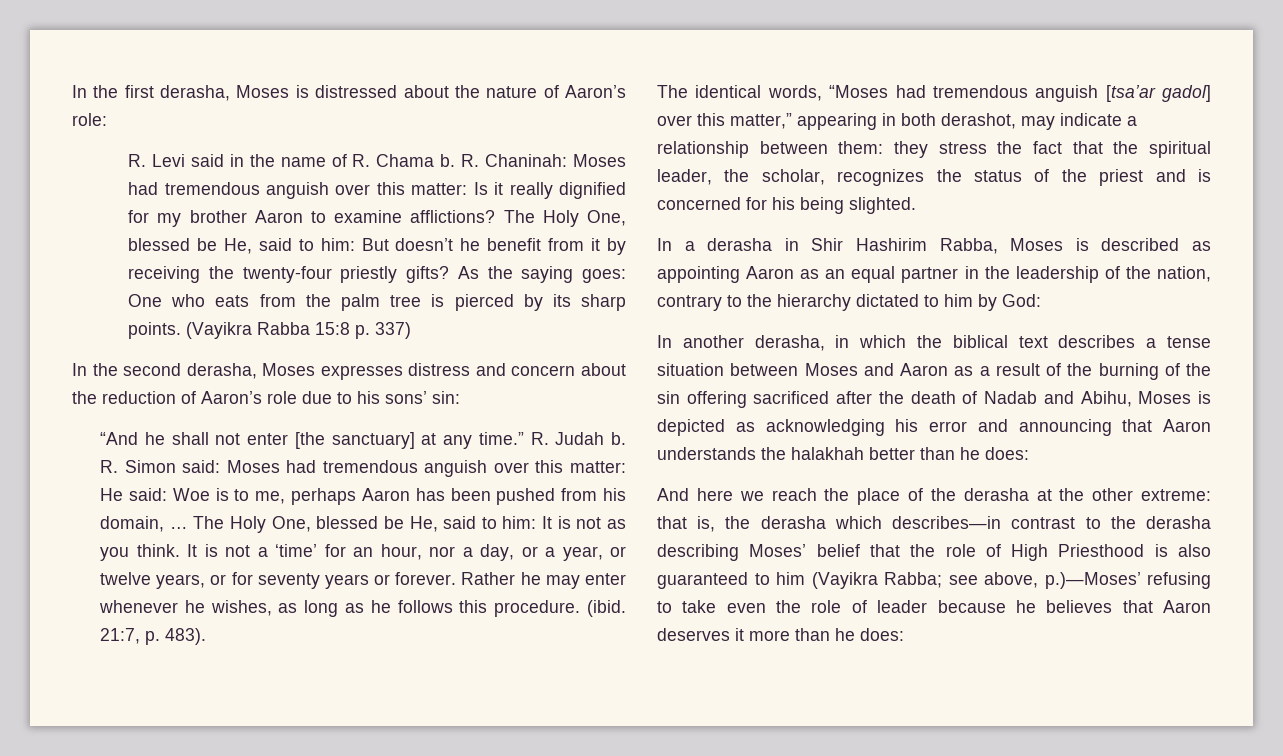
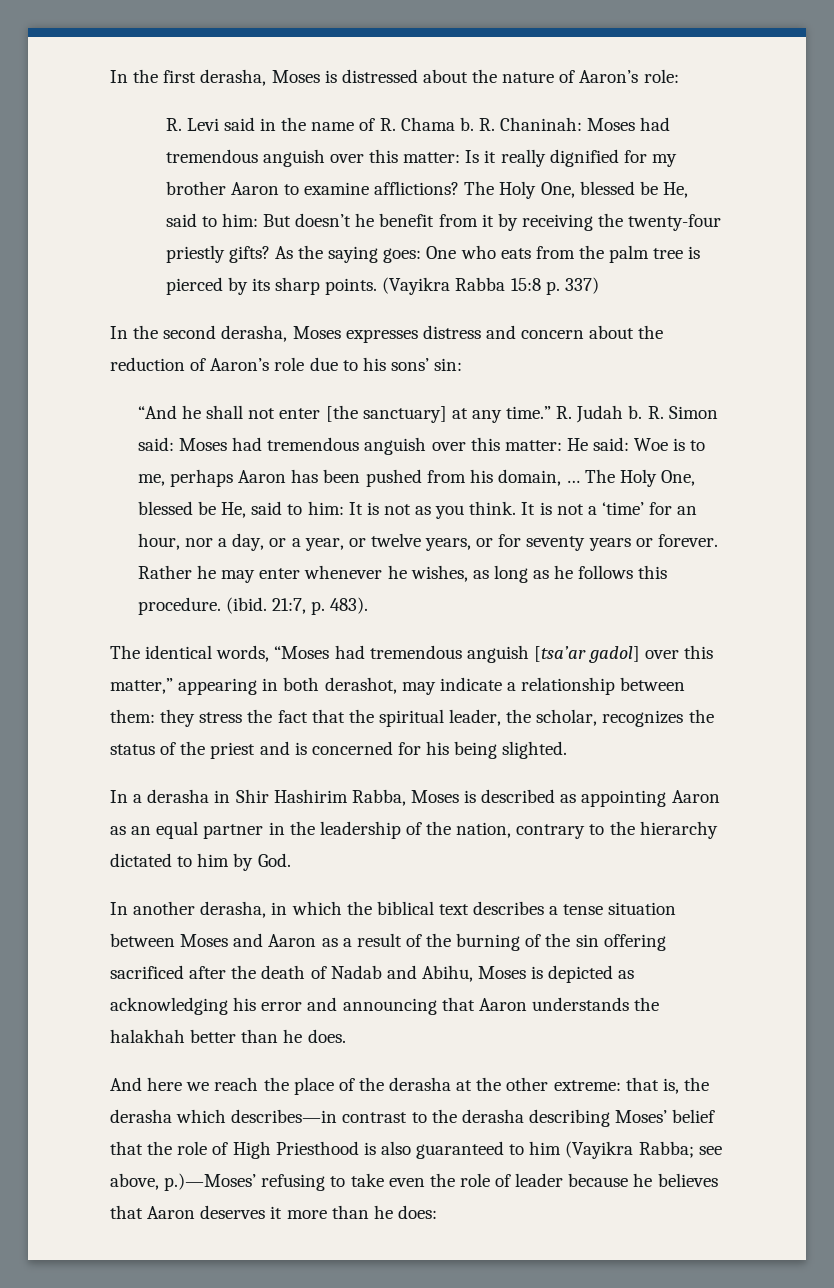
- In a derasha in Shir Hashirim Rabba, Moses is described as appointing Aaron as an equal partner in the leadership of the nation, contrary to the hierarchy dictated to him by God:
+ In a derasha in Shir Hashirim Rabba, Moses is described as appointing Aaron as an equal partner in the leadership of the nation, contrary to the hierarchy dictated to him by God.
- In another derasha, in which the biblical text describes a tense situation between Moses and Aaron as a result of the burning of the sin offering sacrificed after the death of Nadab and Abihu, Moses is depicted as acknowledging his error and announcing that Aaron understands the halakhah better than he does:
+ In another derasha, in which the biblical text describes a tense situation between Moses and Aaron as a result of the burning of the sin offering sacrificed after the death of Nadab and Abihu, Moses is depicted as acknowledging his error and announcing that Aaron understands the halakhah better than he does.

